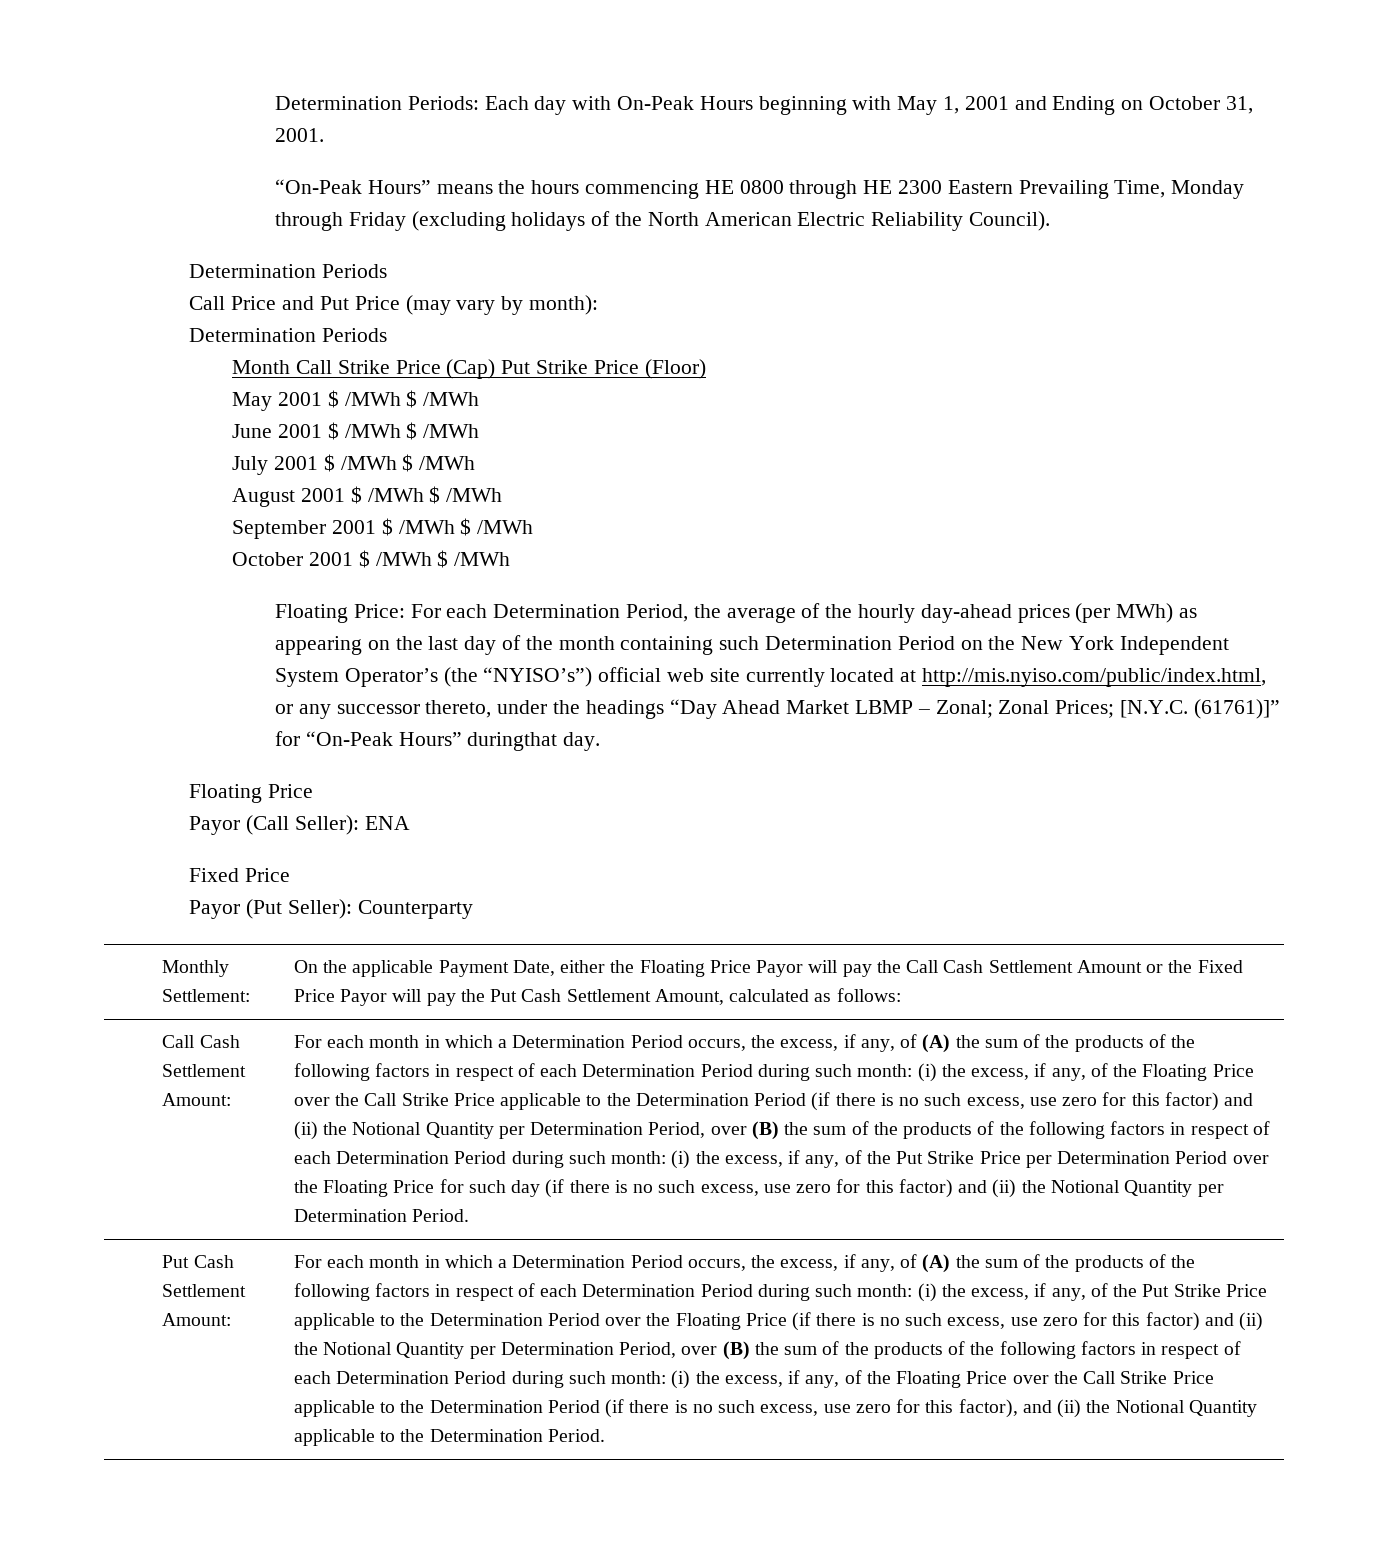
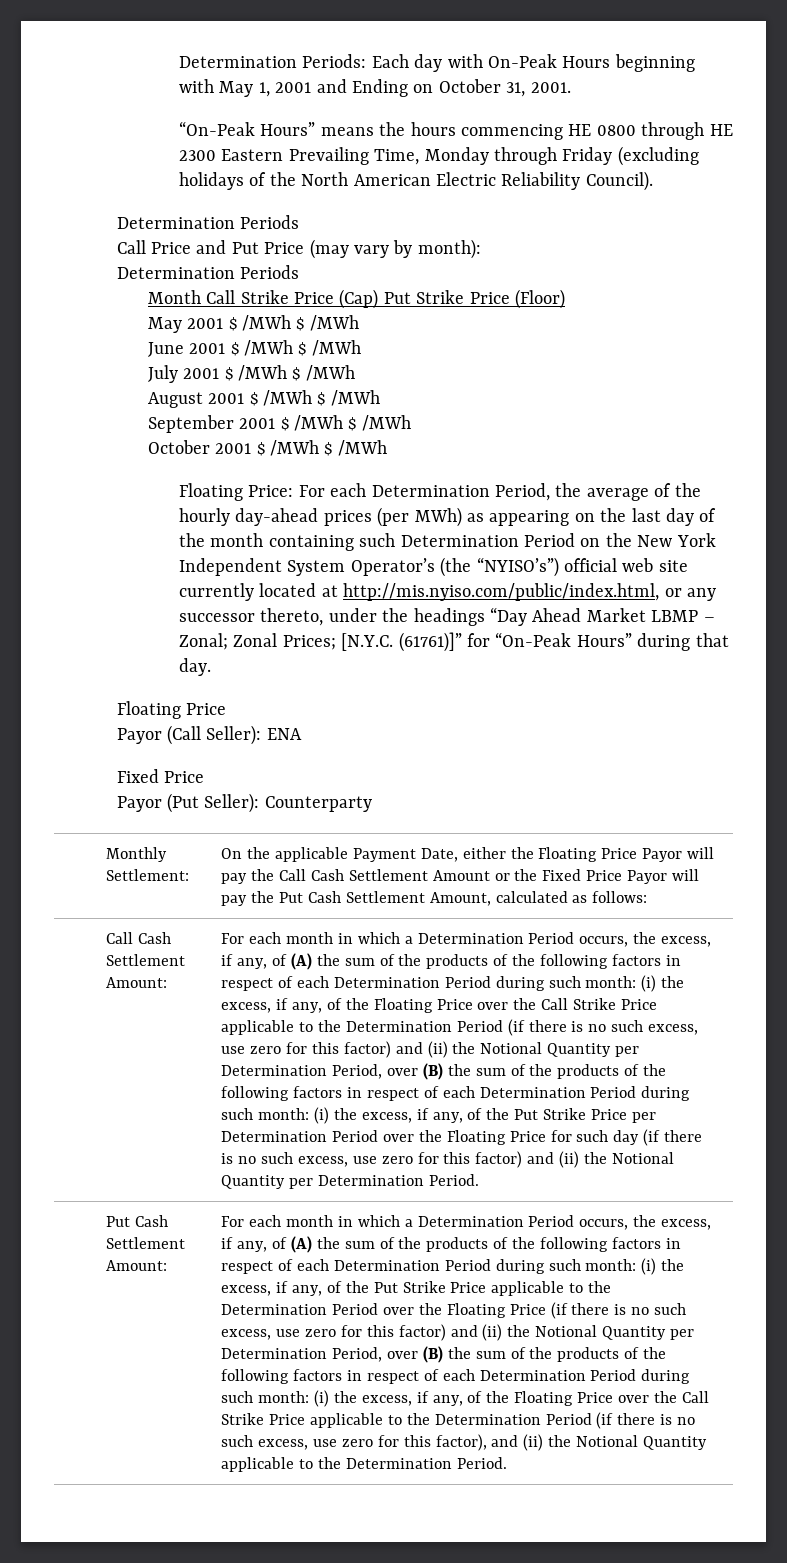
- [N.Y.C. (61761)]” for “On-Peak Hours” duringthat day.
+ [N.Y.C. (61761)]” for “On-Peak Hours” during that day.

